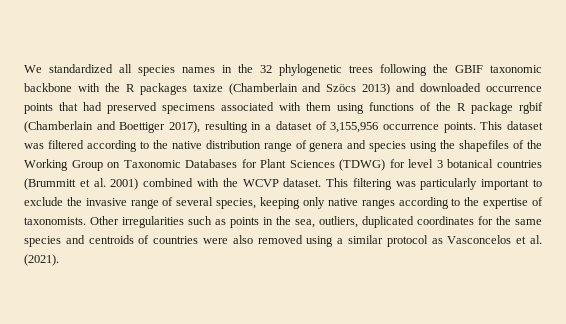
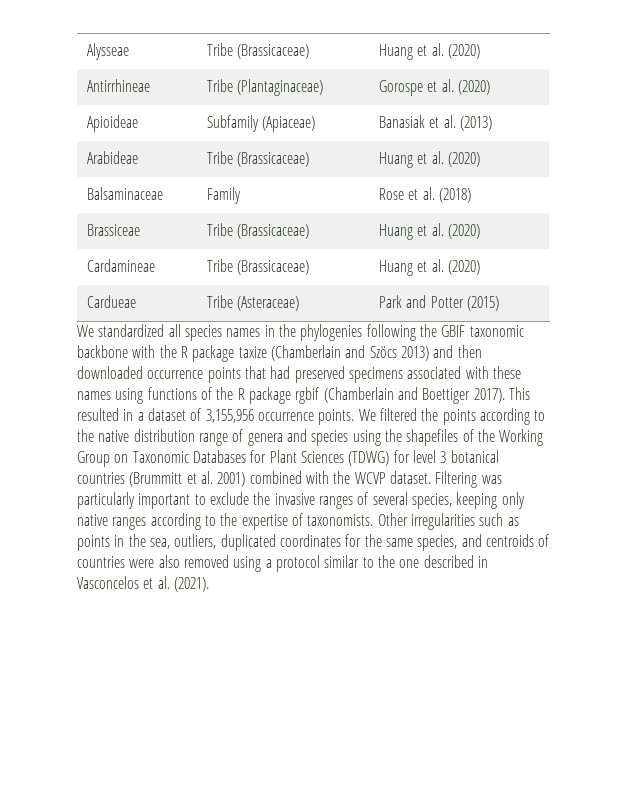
+ Alysseae | Tribe (Brassicaceae) | Huang et al. (2020)
+ Antirrhineae | Tribe (Plantaginaceae) | Gorospe et al. (2020)
+ Apioideae | Subfamily (Apiaceae) | Banasiak et al. (2013)
+ Arabideae | Tribe (Brassicaceae) | Huang et al. (2020)
+ Balsaminaceae | Family | Rose et al. (2018)
+ Brassiceae | Tribe (Brassicaceae) | Huang et al. (2020)
+ Cardamineae | Tribe (Brassicaceae) | Huang et al. (2020)
+ Cardueae | Tribe (Asteraceae) | Park and Potter (2015)
- We standardized all species names in the 32 phylogenetic trees following the GBIF taxonomic backbone with the R packages taxize (Chamberlain and Szöcs 2013) and downloaded occurrence points that had preserved specimens associated with them using functions of the R package rgbif (Chamberlain and Boettiger 2017), resulting in a dataset of 3,155,956 occurrence points.
+ We standardized all species names in the phylogenies following the GBIF taxonomic backbone with the R package taxize (Chamberlain and Szöcs 2013) and then downloaded occurrence points that had preserved specimens associated with these names using functions of the R package rgbif (Chamberlain and Boettiger 2017). This resulted in a dataset of 3,155,956 occurrence points.
- This dataset was filtered according to the native distribution range of genera and species using the shapefiles of the Working Group on Taxonomic Databases for Plant Sciences (TDWG) for level 3 botanical countries (Brummitt et al. 2001) combined with the WCVP dataset.
+ We filtered the points according to the native distribution range of genera and species using the shapefiles of the Working Group on Taxonomic Databases for Plant Sciences (TDWG) for level 3 botanical countries (Brummitt et al. 2001) combined with the WCVP dataset.
- This filtering was particularly important to exclude the invasive range of several species, keeping only native ranges according to the expertise of taxonomists.
+ Filtering was particularly important to exclude the invasive ranges of several species, keeping only native ranges according to the expertise of taxonomists.
- Other irregularities such as points in the sea, outliers, duplicated coordinates for the same species and centroids of countries were also removed using a similar protocol as Vasconcelos et al. (2021).
+ Other irregularities such as points in the sea, outliers, duplicated coordinates for the same species, and centroids of countries were also removed using a protocol similar to the one described in Vasconcelos et al. (2021).

